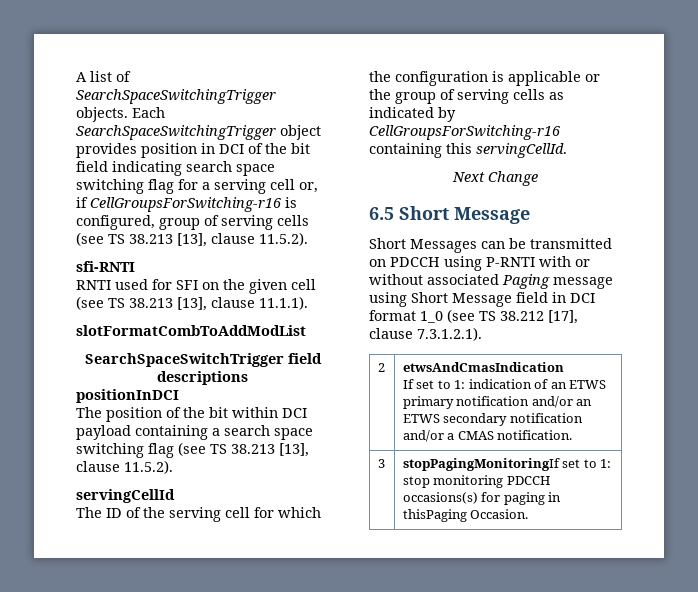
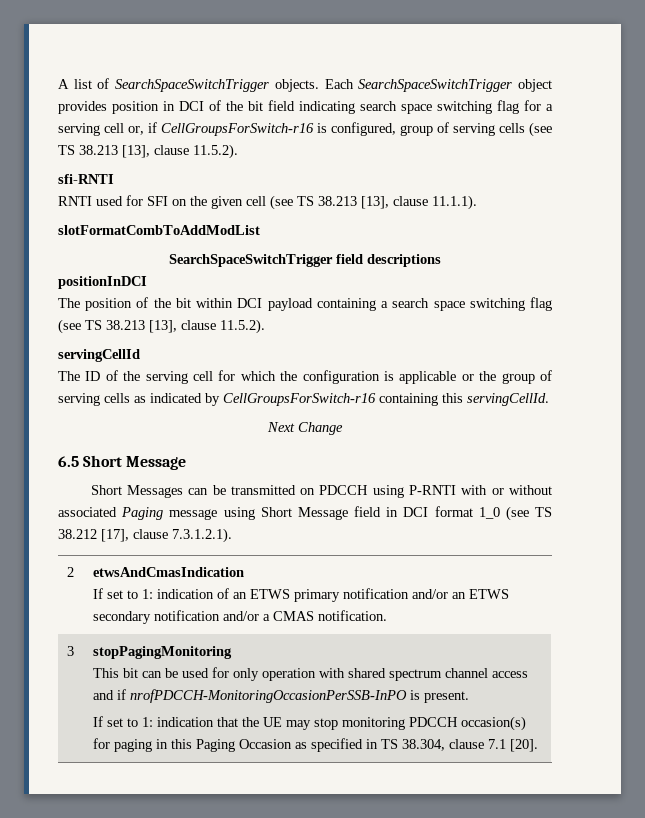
- A list of SearchSpaceSwitchingTrigger objects.
+ A list of SearchSpaceSwitchTrigger objects.
- Each SearchSpaceSwitchingTrigger object provides position in DCI of the bit field indicating search space switching flag for a serving cell or, if CellGroupsForSwitching-r16 is configured, group of serving cells (see TS 38.213 [13], clause 11.5.2).
+ Each SearchSpaceSwitchTrigger object provides position in DCI of the bit field indicating search space switching flag for a serving cell or, if CellGroupsForSwitch-r16 is configured, group of serving cells (see TS 38.213 [13], clause 11.5.2).
- The ID of the serving cell for which the configuration is applicable or the group of serving cells as indicated by CellGroupsForSwitching-r16 containing this servingCellId.
+ The ID of the serving cell for which the configuration is applicable or the group of serving cells as indicated by CellGroupsForSwitch-r16 containing this servingCellId.
- stopPagingMonitoringIf set to 1: stop monitoring PDCCH occasions(s) for paging in thisPaging Occasion.
+ stopPagingMonitoring
+ This bit can be used for only operation with shared spectrum channel access and if nrofPDCCH-MonitoringOccasionPerSSB-InPO is present.
+ If set to 1: indication that the UE may stop monitoring PDCCH occasion(s) for paging in this Paging Occasion as specified in TS 38.304, clause 7.1 [20].

